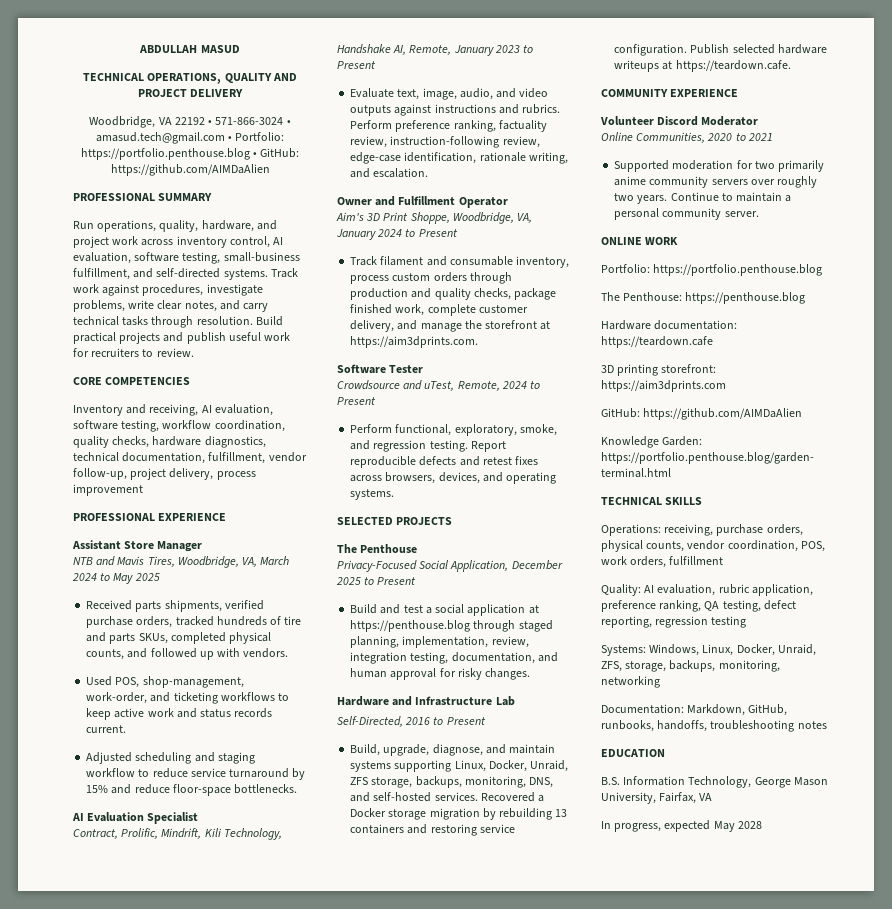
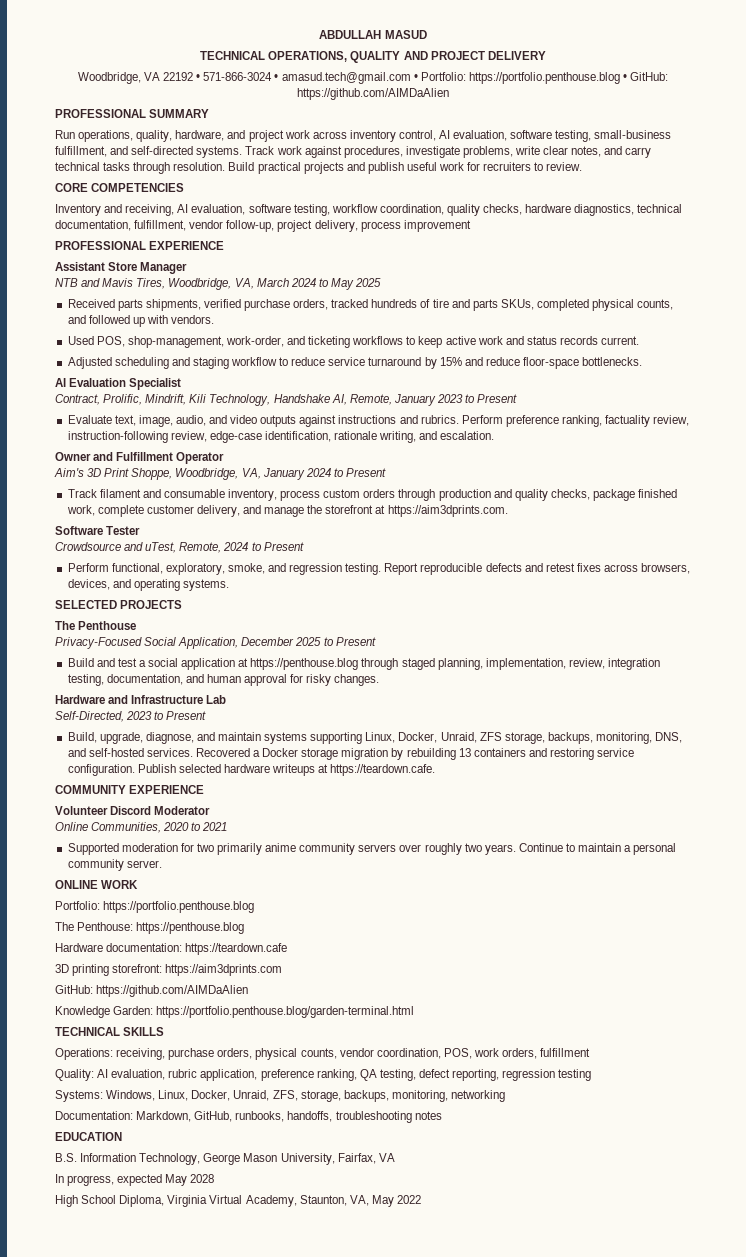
- Self-Directed, 2016 to Present
+ Self-Directed, 2023 to Present
+ High School Diploma, Virginia Virtual Academy, Staunton, VA, May 2022

